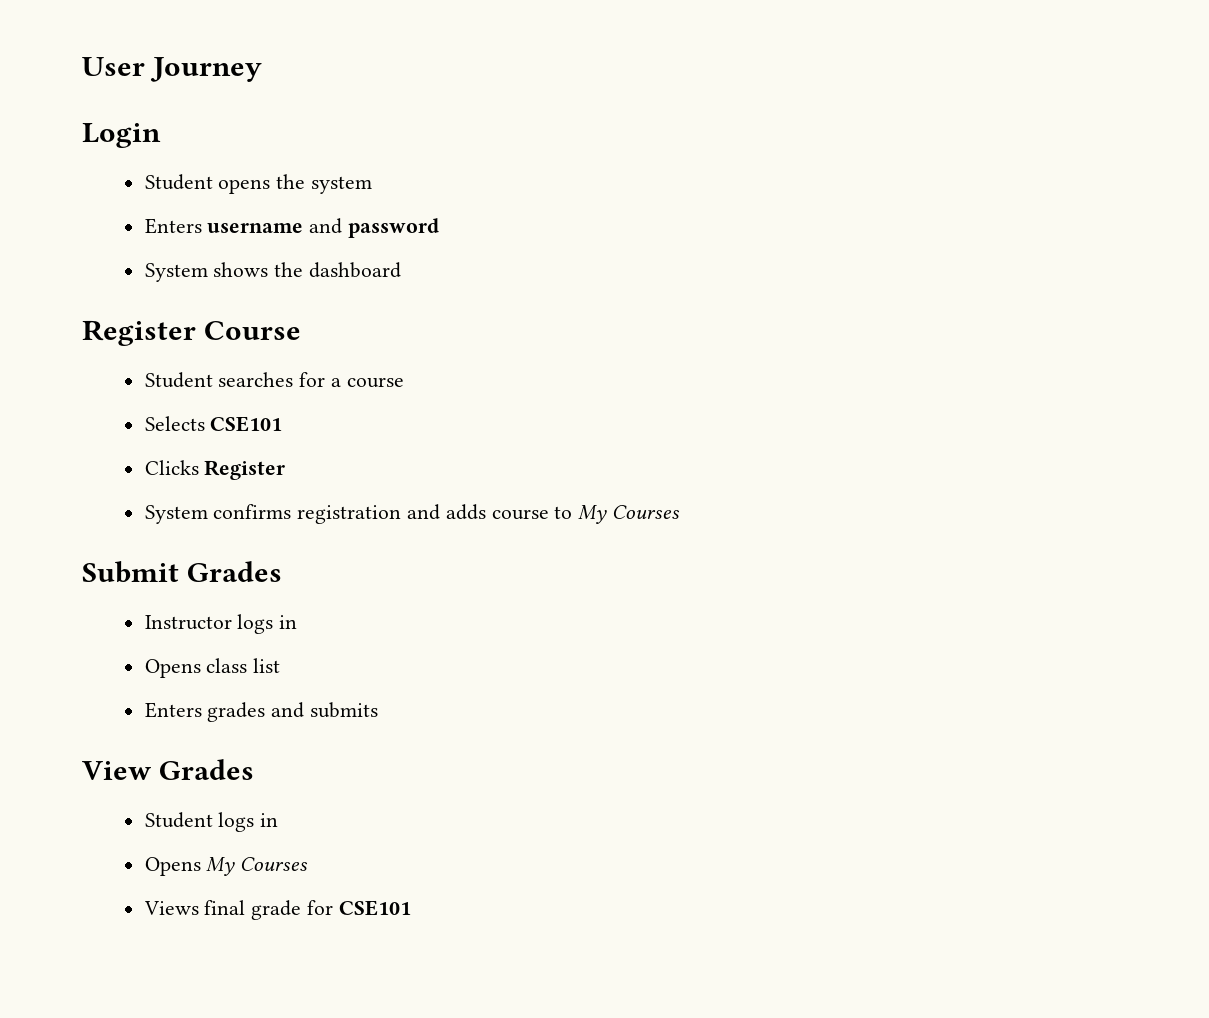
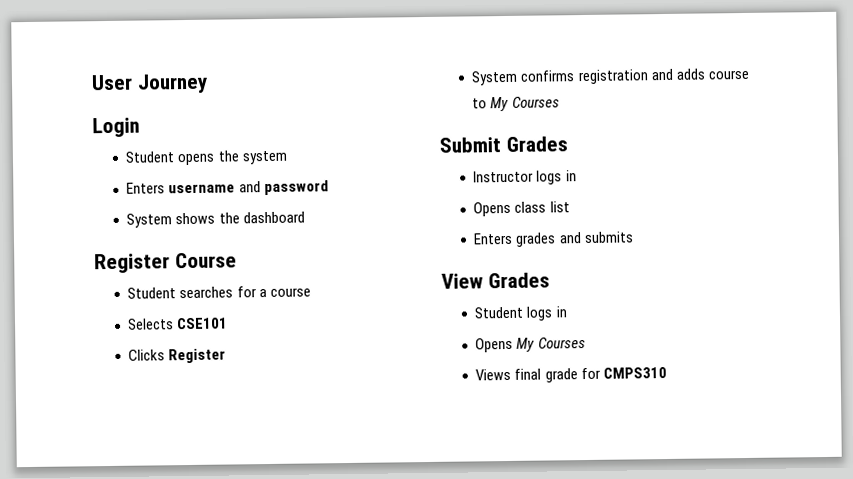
- Views final grade for CSE101
+ Views final grade for CMPS310

